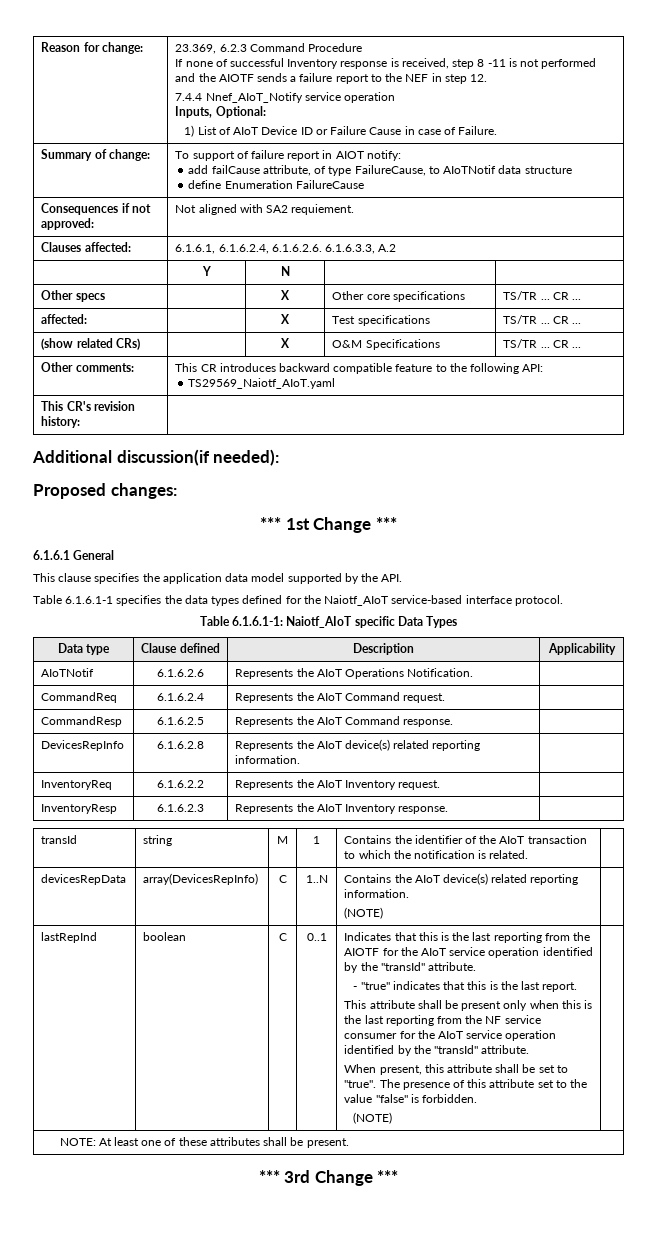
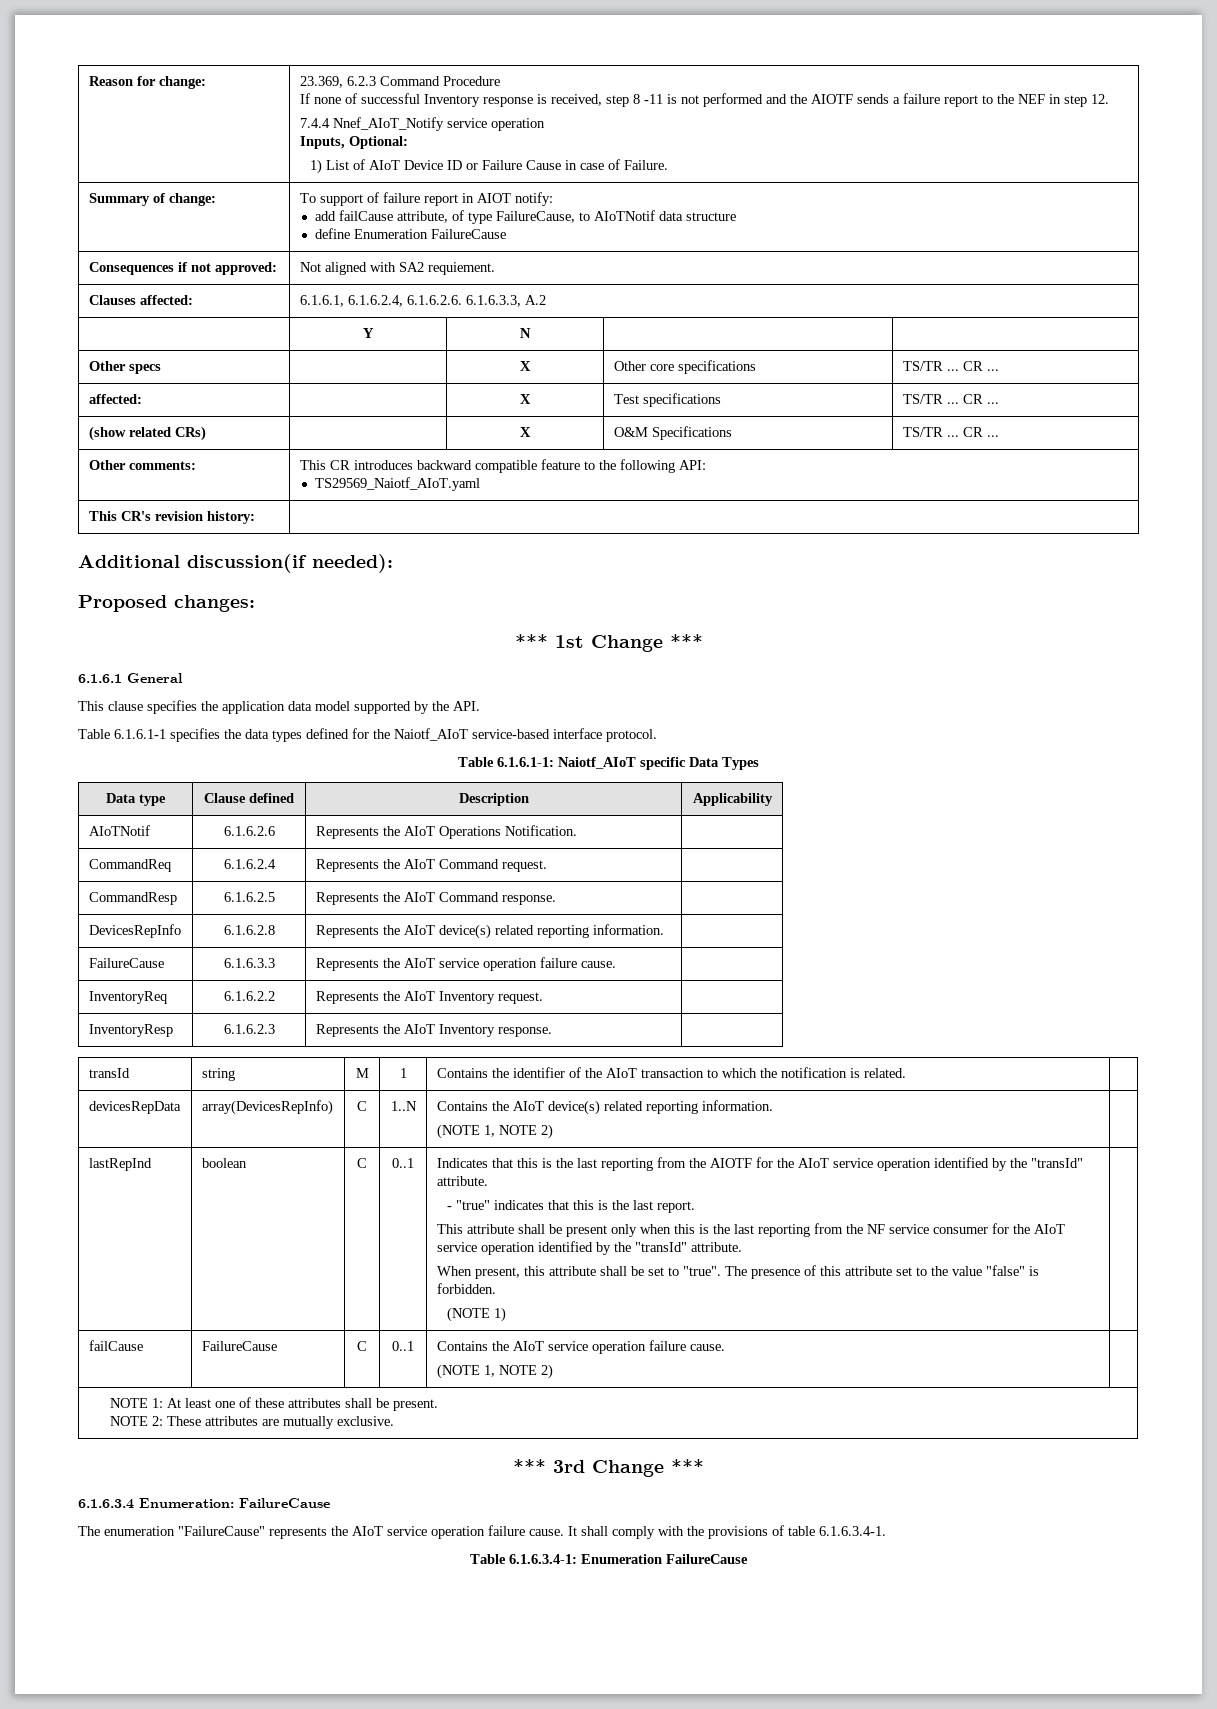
+ FailureCause | 6.1.6.3.3 | Represents the AIoT service operation failure cause. |
  devicesRepData | array(DevicesRepInfo) | C | 1..N | Contains the AIoT device(s) related reporting information.
- (NOTE) |
+ (NOTE 1, NOTE 2) |
  The presence of this attribute set to the value "false" is forbidden.
- (NOTE) |
- NOTE: At least one of these attributes shall be present.
+ (NOTE 1) |
+ failCause | FailureCause | C | 0..1 | Contains the AIoT service operation failure cause.
+ (NOTE 1, NOTE 2) |
+ NOTE 1: At least one of these attributes shall be present.
+ NOTE 2: These attributes are mutually exclusive.
  *** 3rd Change ***
+ 6.1.6.3.4 Enumeration: FailureCause
+ The enumeration "FailureCause" represents the AIoT service operation failure cause. It shall comply with the provisions of table 6.1.6.3.4-1.
+ Table 6.1.6.3.4-1: Enumeration FailureCause

